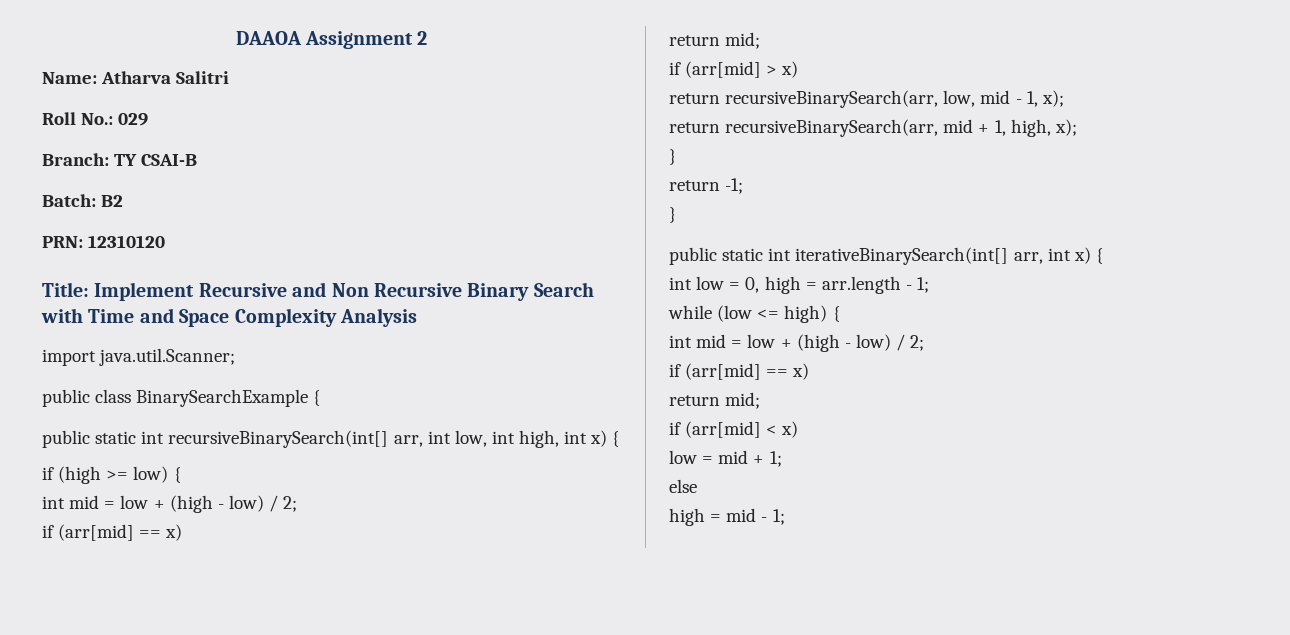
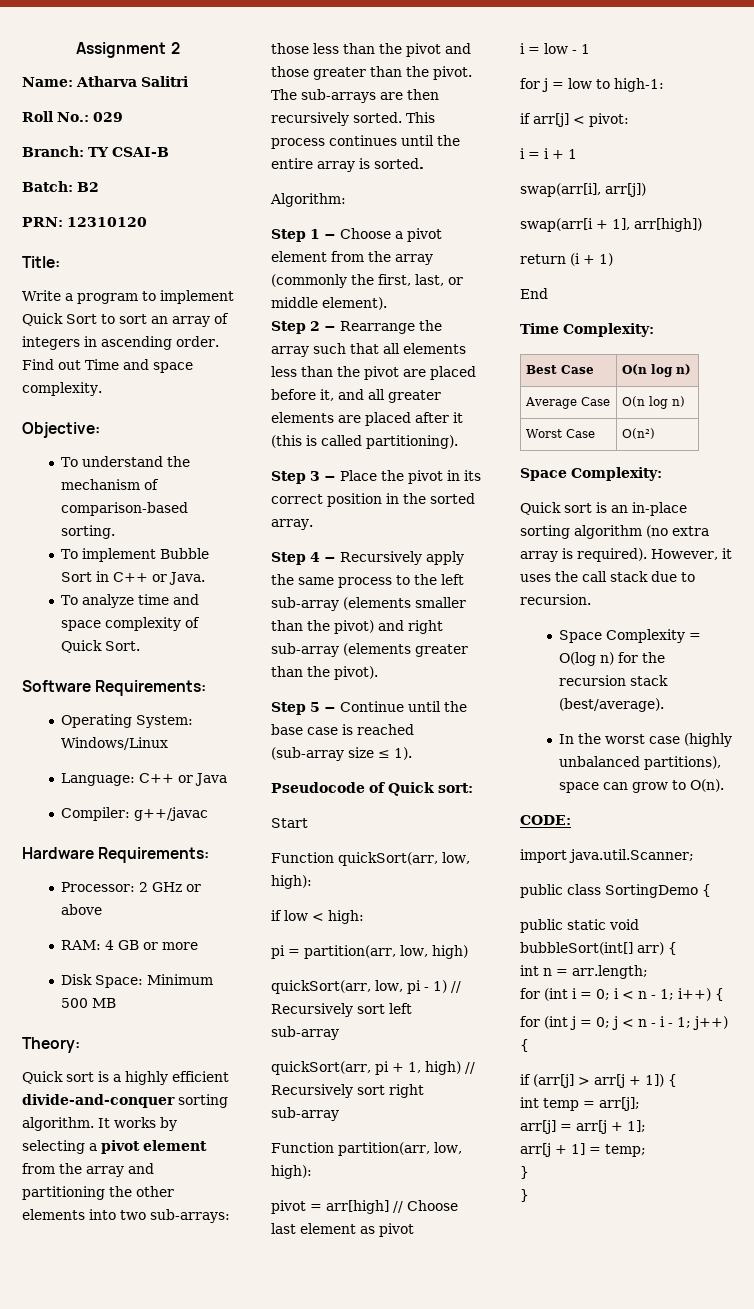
- DAAOA Assignment 2
+ Assignment 2
- Title: Implement Recursive and Non Recursive Binary Search with Time and Space Complexity Analysis
+ Title:
+ Write a program to implement Quick Sort to sort an array of integers in ascending order. Find out Time and space complexity.
+ Objective:
+ To understand the mechanism of comparison-based sorting.
+ To implement Bubble Sort in C++ or Java.
+ To analyze time and space complexity of Quick Sort.
+ Software Requirements:
+ Operating System: Windows/Linux
+ Language: C++ or Java
+ Compiler: g++/javac
+ Hardware Requirements:
+ Processor: 2 GHz or above
+ RAM: 4 GB or more
+ Disk Space: Minimum 500 MB
+ Theory:
+ Quick sort is a highly efficient divide-and-conquer sorting algorithm. It works by selecting a pivot element from the array and partitioning the other elements into two sub-arrays: those less than the pivot and those greater than the pivot. The sub-arrays are then recursively sorted. This process continues until the entire array is sorted.
+ Algorithm:
+ Step 1 − Choose a pivot element from the array (commonly the first, last, or middle element).
+ Step 2 − Rearrange the array such that all elements less than the pivot are placed before it, and all greater elements are placed after it (this is called partitioning).
+ Step 3 − Place the pivot in its correct position in the sorted array.
+ Step 4 − Recursively apply the same process to the left sub-array (elements smaller than the pivot) and right sub-array (elements greater than the pivot).
+ Step 5 − Continue until the base case is reached (sub-array size ≤ 1).
+ Pseudocode of Quick sort:
+ Start
+ Function quickSort(arr, low, high):
+ if low < high:
+ pi = partition(arr, low, high)
+ quickSort(arr, low, pi - 1) // Recursively sort left sub-array
+ quickSort(arr, pi + 1, high) // Recursively sort right sub-array
+ Function partition(arr, low, high):
+ pivot = arr[high] // Choose last element as pivot
+ i = low - 1
+ for j = low to high-1:
+ if arr[j] < pivot:
+ i = i + 1
+ swap(arr[i], arr[j])
+ swap(arr[i + 1], arr[high])
+ return (i + 1)
+ End
+ Time Complexity:
+ Best Case | O(n log n)
+ Average Case | O(n log n)
+ Worst Case | O(n²)
+ Space Complexity:
+ Quick sort is an in-place sorting algorithm (no extra array is required). However, it uses the call stack due to recursion.
+ Space Complexity = O(log n) for the recursion stack (best/average).
+ In the worst case (highly unbalanced partitions), space can grow to O(n).
+ CODE:
- public class BinarySearchExample {
+ public class SortingDemo {
- public static int recursiveBinarySearch(int[] arr, int low, int high, int x) {
- if (high >= low) {
- int mid = low + (high - low) / 2;
- if (arr[mid] == x)
- return mid;
- if (arr[mid] > x)
- return recursiveBinarySearch(arr, low, mid - 1, x);
- return recursiveBinarySearch(arr, mid + 1, high, x);
+ public static void bubbleSort(int[] arr) {
+ int n = arr.length;
+ for (int i = 0; i < n - 1; i++) {
+ for (int j = 0; j < n - i - 1; j++) {
+ if (arr[j] > arr[j + 1]) {
+ int temp = arr[j];
+ arr[j] = arr[j + 1];
+ arr[j + 1] = temp;
  }
- return -1;
  }
- public static int iterativeBinarySearch(int[] arr, int x) {
- int low = 0, high = arr.length - 1;
- while (low <= high) {
- int mid = low + (high - low) / 2;
- if (arr[mid] == x)
- return mid;
- if (arr[mid] < x)
- low = mid + 1;
- else
- high = mid - 1;

